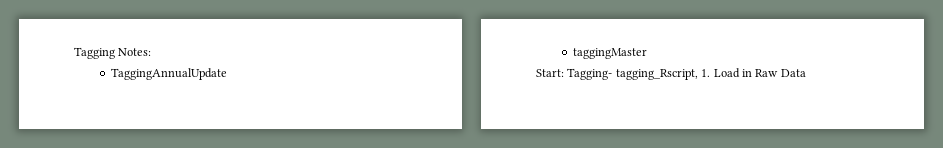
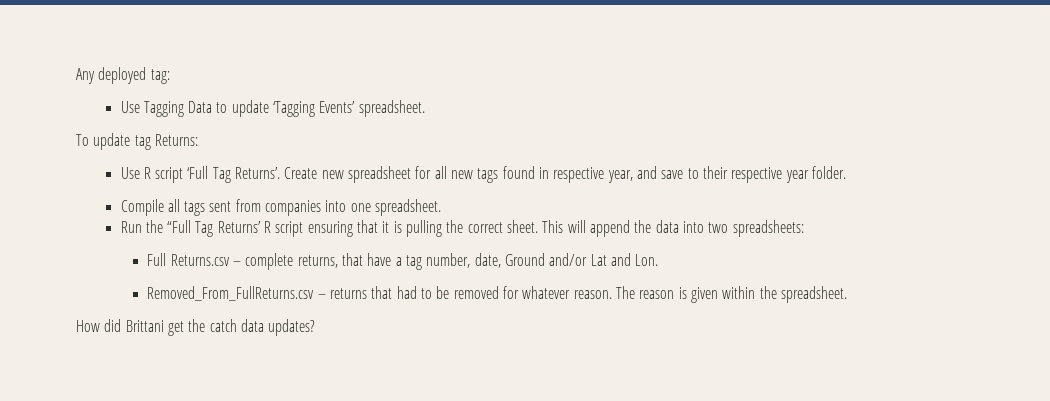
- Tagging Notes:
- TaggingAnnualUpdate
- taggingMaster
- Start: Tagging- tagging_Rscript, 1. Load in Raw Data
+ Any deployed tag:
+ Use Tagging Data to update ‘Tagging Events’ spreadsheet.
+ To update tag Returns:
+ Use R script ‘Full Tag Returns’. Create new spreadsheet for all new tags found in respective year, and save to their respective year folder.
+ Compile all tags sent from companies into one spreadsheet.
+ Run the “Full Tag Returns’ R script ensuring that it is pulling the correct sheet. This will append the data into two spreadsheets:
+ Full Returns.csv – complete returns, that have a tag number, date, Ground and/or Lat and Lon.
+ Removed_From_FullReturns.csv – returns that had to be removed for whatever reason. The reason is given within the spreadsheet.
+ How did Brittani get the catch data updates?

